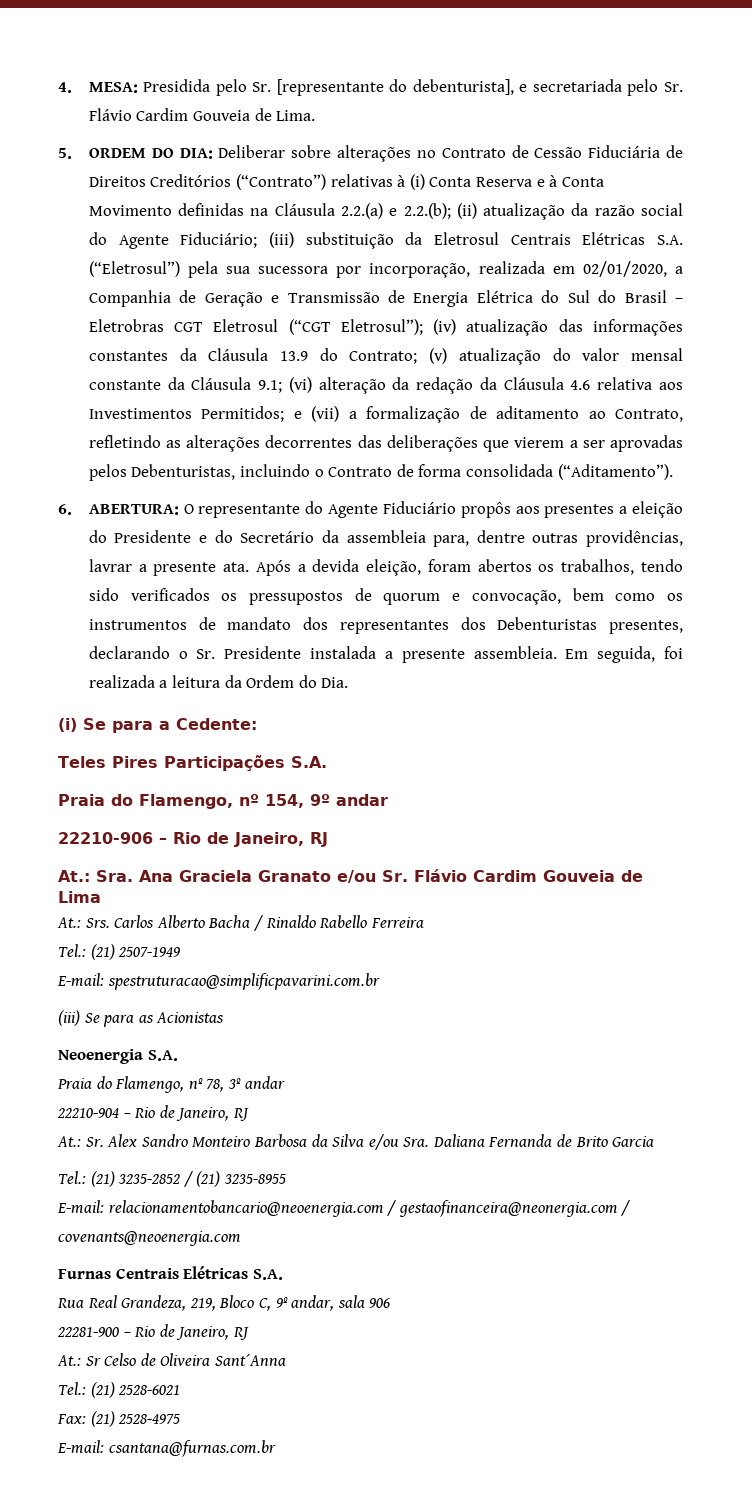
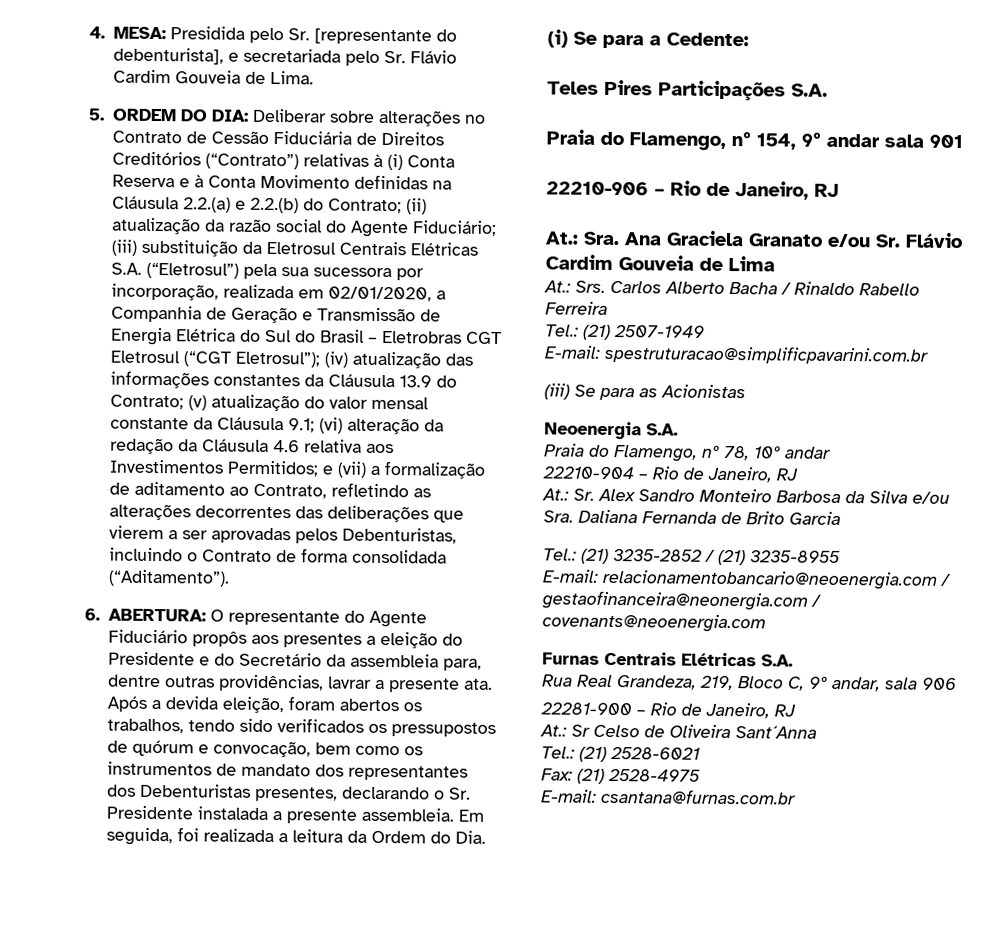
- Deliberar sobre alterações no Contrato de Cessão Fiduciária de Direitos Creditórios (“Contrato”) relativas à (i) Conta Reserva e à Conta Movimento definidas na Cláusula 2.2.(a) e 2.2.(b);
+ Deliberar sobre alterações no Contrato de Cessão Fiduciária de Direitos Creditórios (“Contrato”) relativas à (i) Conta Reserva e à Conta Movimento definidas na Cláusula 2.2.(a) e 2.2.(b) do Contrato;
- Após a devida eleição, foram abertos os trabalhos, tendo sido verificados os pressupostos de quorum e convocação, bem como os instrumentos de mandato dos representantes dos Debenturistas presentes, declarando o Sr. Presidente instalada a presente assembleia.
+ Após a devida eleição, foram abertos os trabalhos, tendo sido verificados os pressupostos de quórum e convocação, bem como os instrumentos de mandato dos representantes dos Debenturistas presentes, declarando o Sr. Presidente instalada a presente assembleia.
- Praia do Flamengo, nº 154, 9º andar
+ Praia do Flamengo, nº 154, 9º andar sala 901
- Praia do Flamengo, nº 78, 3º andar
+ Praia do Flamengo, nº 78, 10º andar

